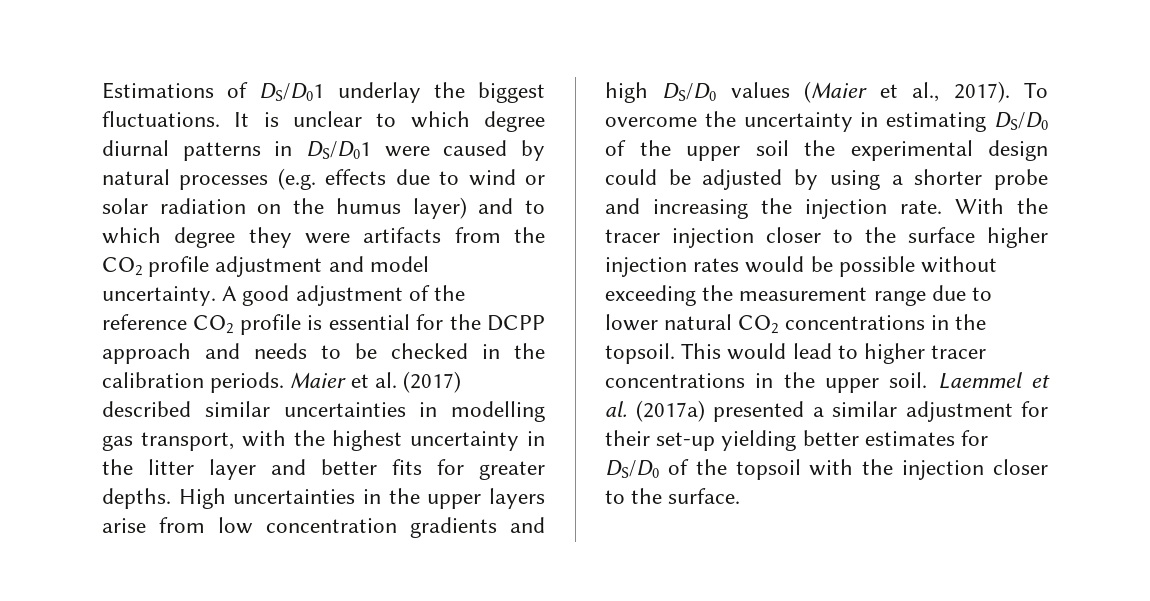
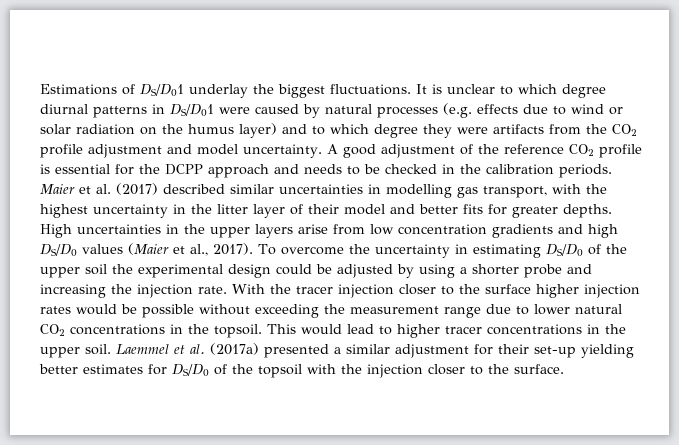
- Maier et al. (2017) described similar uncertainties in modelling gas transport, with the highest uncertainty in the litter layer and better fits for greater depths.
+ Maier et al. (2017) described similar uncertainties in modelling gas transport, with the highest uncertainty in the litter layer of their model and better fits for greater depths.

